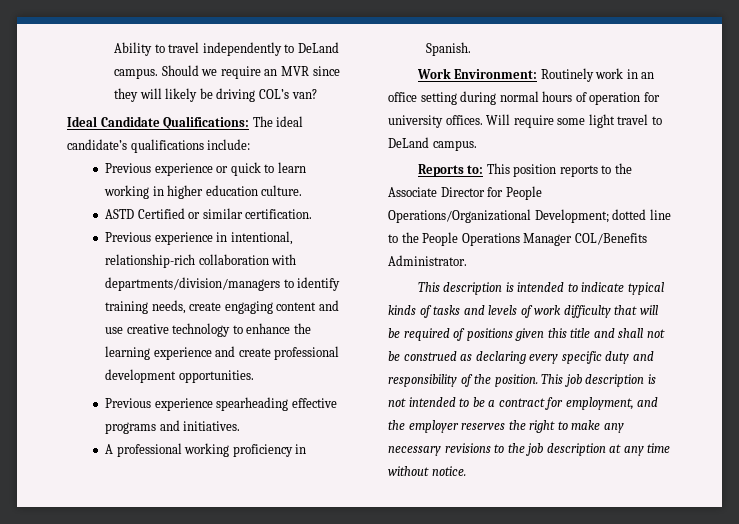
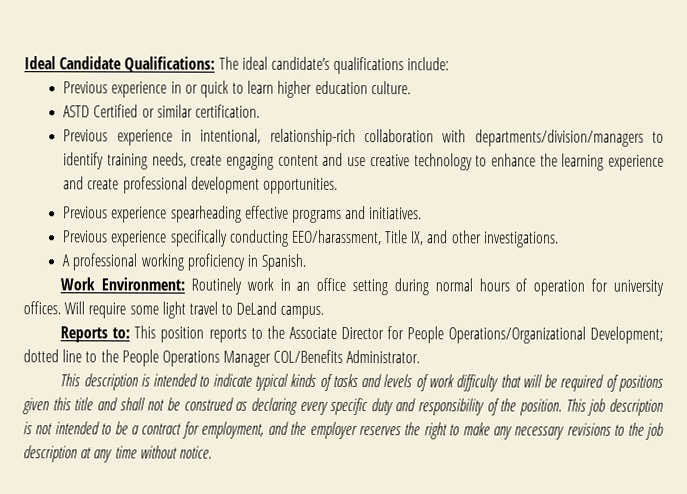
- Ability to travel independently to DeLand campus. Should we require an MVR since they will likely be driving COL’s van?
- Previous experience or quick to learn working in higher education culture.
+ Previous experience in or quick to learn higher education culture.
+ Previous experience specifically conducting EEO/harassment, Title IX, and other investigations.

